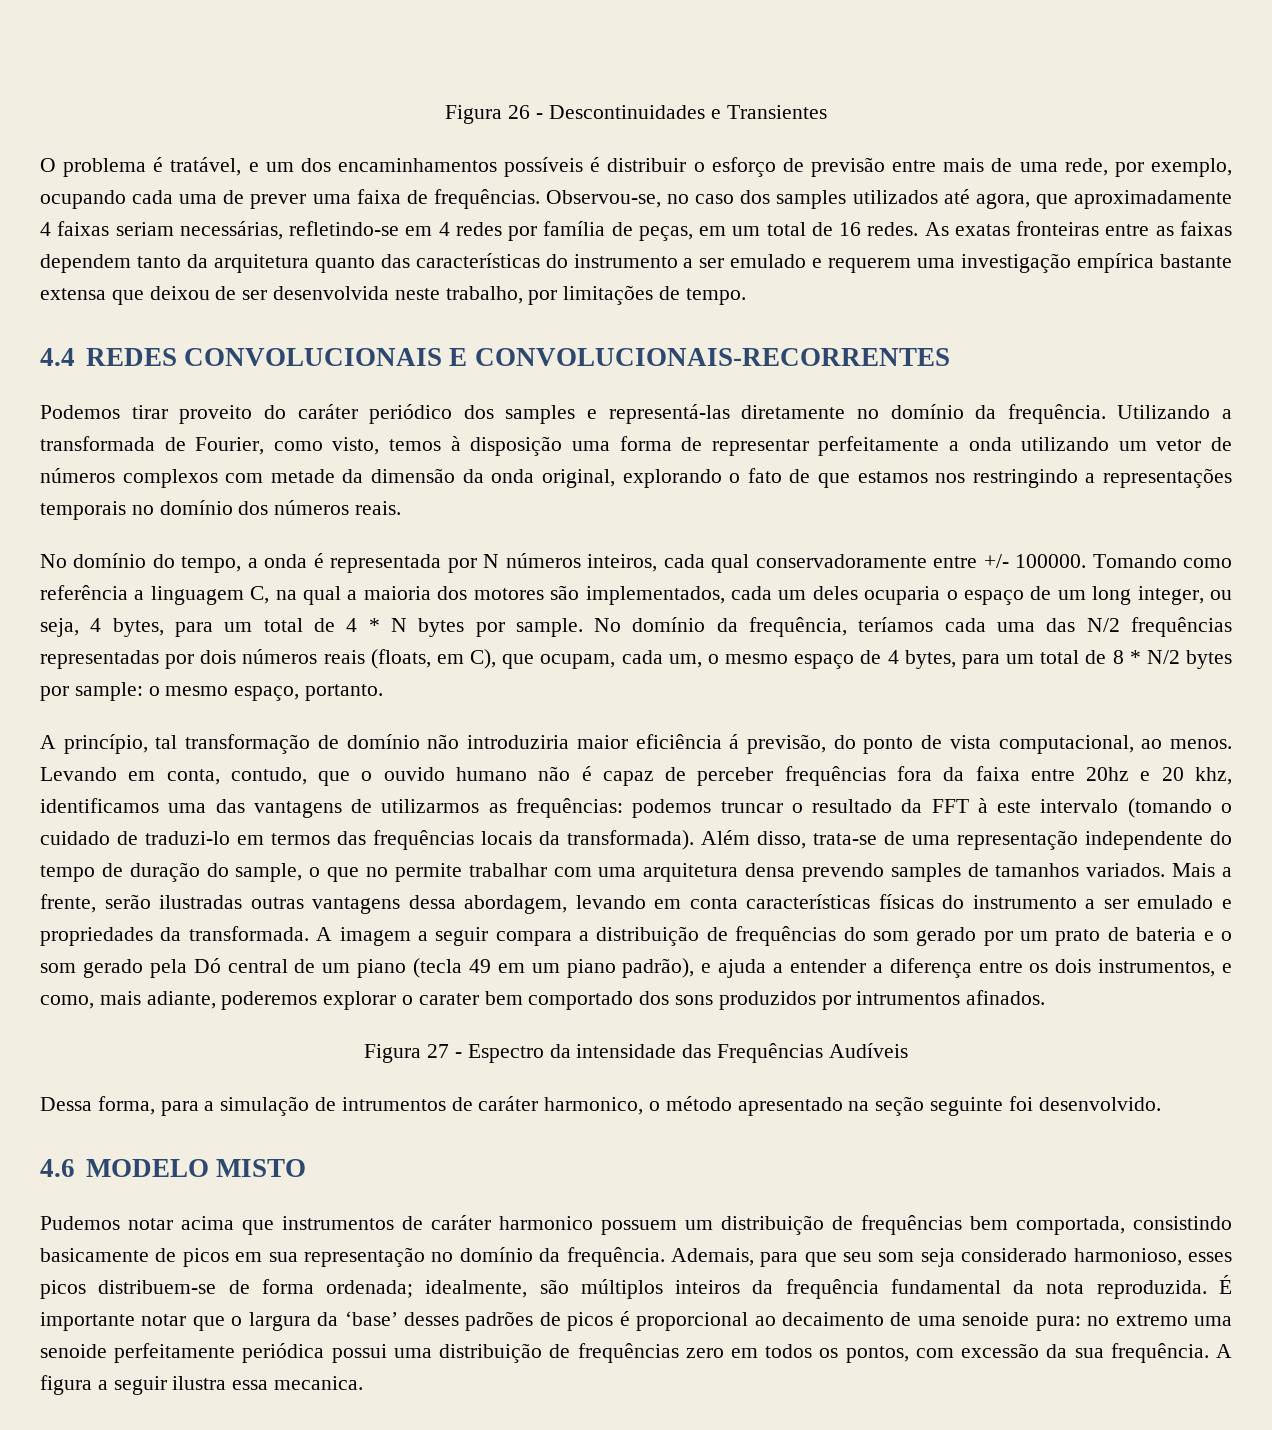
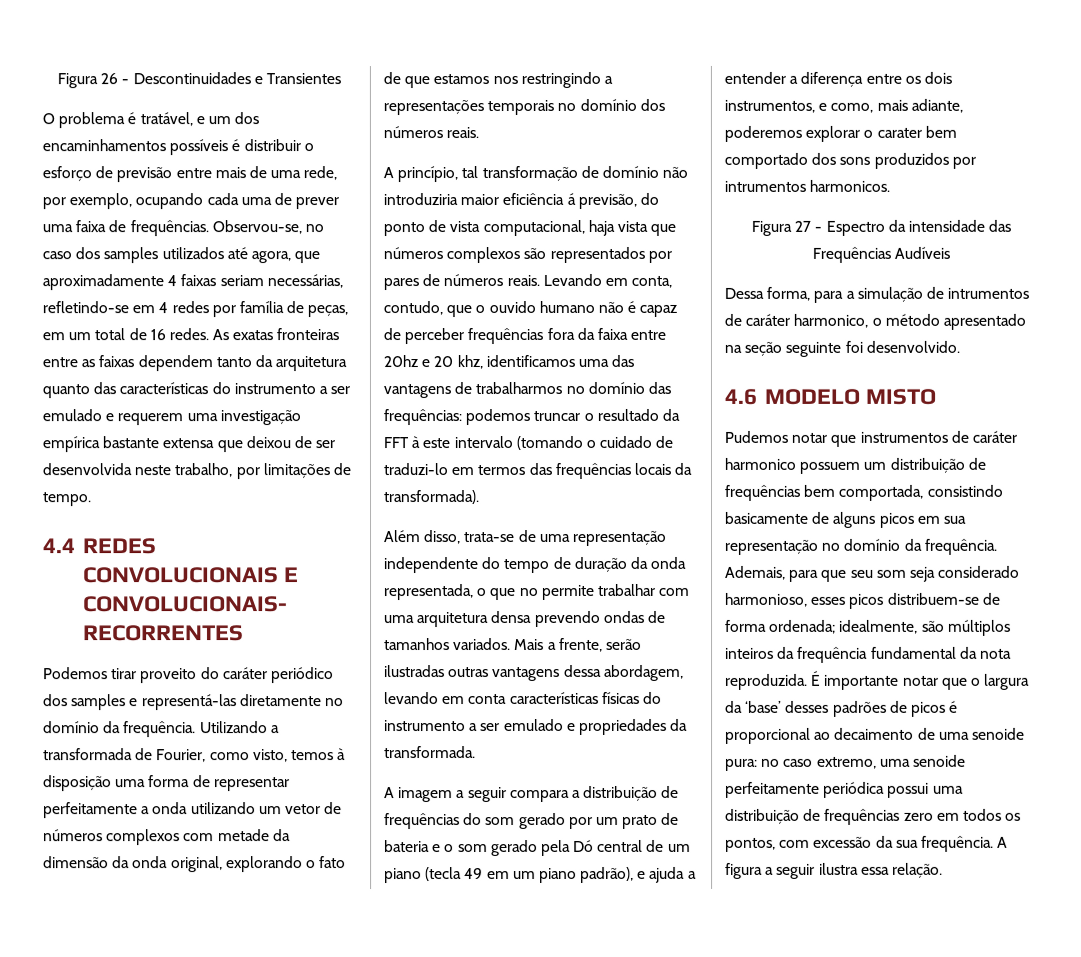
- No domínio do tempo, a onda é representada por N números inteiros, cada qual conservadoramente entre +/- 100000. Tomando como referência a linguagem C, na qual a maioria dos motores são implementados, cada um deles ocuparia o espaço de um long integer, ou seja, 4 bytes, para um total de 4 * N bytes por sample. No domínio da frequência, teríamos cada uma das N/2 frequências representadas por dois números reais (floats, em C), que ocupam, cada um, o mesmo espaço de 4 bytes, para um total de 8 * N/2 bytes por sample: o mesmo espaço, portanto.
- A princípio, tal transformação de domínio não introduziria maior eficiência á previsão, do ponto de vista computacional, ao menos.
+ A princípio, tal transformação de domínio não introduziria maior eficiência á previsão, do ponto de vista computacional, haja vista que números complexos são representados por pares de números reais.
- Levando em conta, contudo, que o ouvido humano não é capaz de perceber frequências fora da faixa entre 20hz e 20 khz, identificamos uma das vantagens de utilizarmos as frequências:
+ Levando em conta, contudo, que o ouvido humano não é capaz de perceber frequências fora da faixa entre 20hz e 20 khz, identificamos uma das vantagens de trabalharmos no domínio das frequências:
- podemos truncar o resultado da FFT à este intervalo (tomando o cuidado de traduzi-lo em termos das frequências locais da transformada). Além disso, trata-se de uma representação independente do tempo de duração do sample, o que no permite trabalhar com uma arquitetura densa prevendo samples de tamanhos variados.
+ podemos truncar o resultado da FFT à este intervalo (tomando o cuidado de traduzi-lo em termos das frequências locais da transformada).
+ Além disso, trata-se de uma representação independente do tempo de duração da onda representada, o que no permite trabalhar com uma arquitetura densa prevendo ondas de tamanhos variados.
- Mais a frente, serão ilustradas outras vantagens dessa abordagem, levando em conta características físicas do instrumento a ser emulado e propriedades da transformada. A imagem a seguir compara a distribuição de frequências do som gerado por um prato de bateria e o som gerado pela Dó central de um piano (tecla 49 em um piano padrão), e ajuda a entender a diferença entre os dois instrumentos, e como, mais adiante, poderemos explorar o carater bem comportado dos sons produzidos por intrumentos afinados.
+ Mais a frente, serão ilustradas outras vantagens dessa abordagem, levando em conta características físicas do instrumento a ser emulado e propriedades da transformada.
+ A imagem a seguir compara a distribuição de frequências do som gerado por um prato de bateria e o som gerado pela Dó central de um piano (tecla 49 em um piano padrão), e ajuda a entender a diferença entre os dois instrumentos, e como, mais adiante, poderemos explorar o carater bem comportado dos sons produzidos por intrumentos harmonicos.
- Pudemos notar acima que instrumentos de caráter harmonico possuem um distribuição de frequências bem comportada, consistindo basicamente de picos em sua representação no domínio da frequência.
+ Pudemos notar que instrumentos de caráter harmonico possuem um distribuição de frequências bem comportada, consistindo basicamente de alguns picos em sua representação no domínio da frequência.
- É importante notar que o largura da ‘base’ desses padrões de picos é proporcional ao decaimento de uma senoide pura: no extremo uma senoide perfeitamente periódica possui uma distribuição de frequências zero em todos os pontos, com excessão da sua frequência.
+ É importante notar que o largura da ‘base’ desses padrões de picos é proporcional ao decaimento de uma senoide pura: no caso extremo, uma senoide perfeitamente periódica possui uma distribuição de frequências zero em todos os pontos, com excessão da sua frequência.
- A figura a seguir ilustra essa mecanica.
+ A figura a seguir ilustra essa relação.

